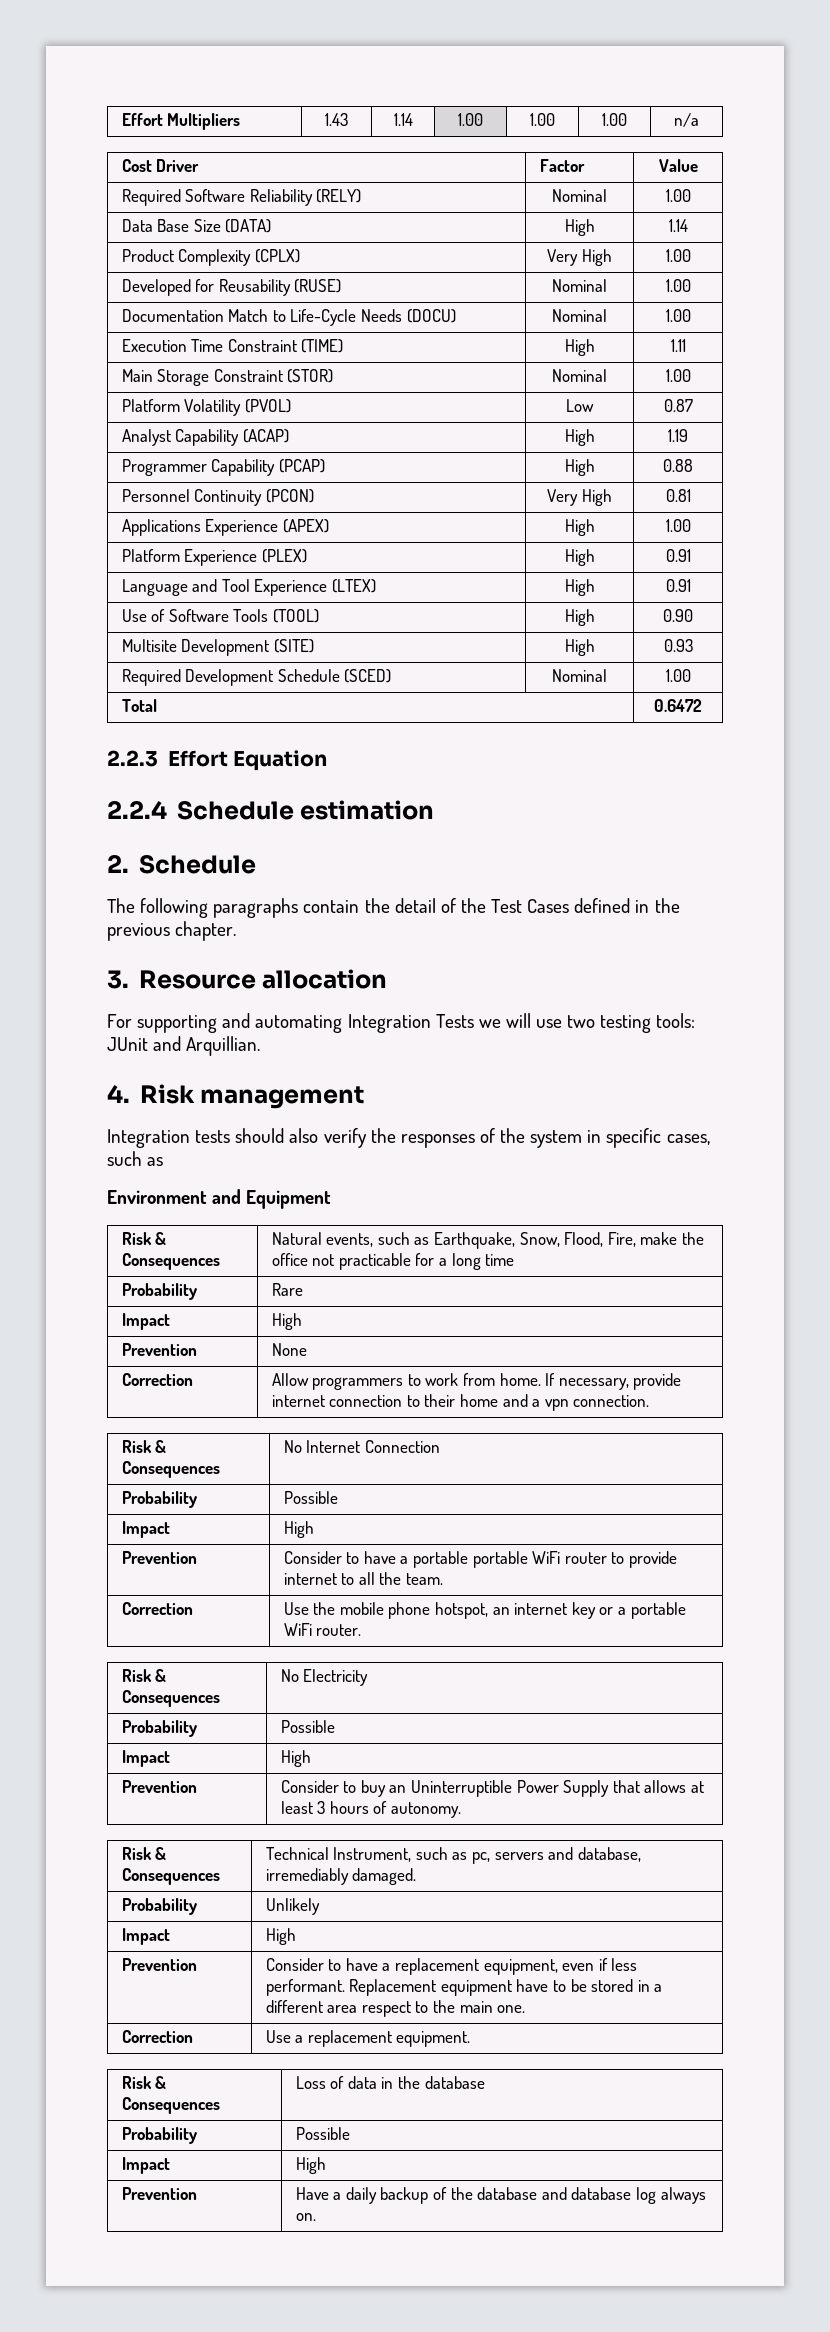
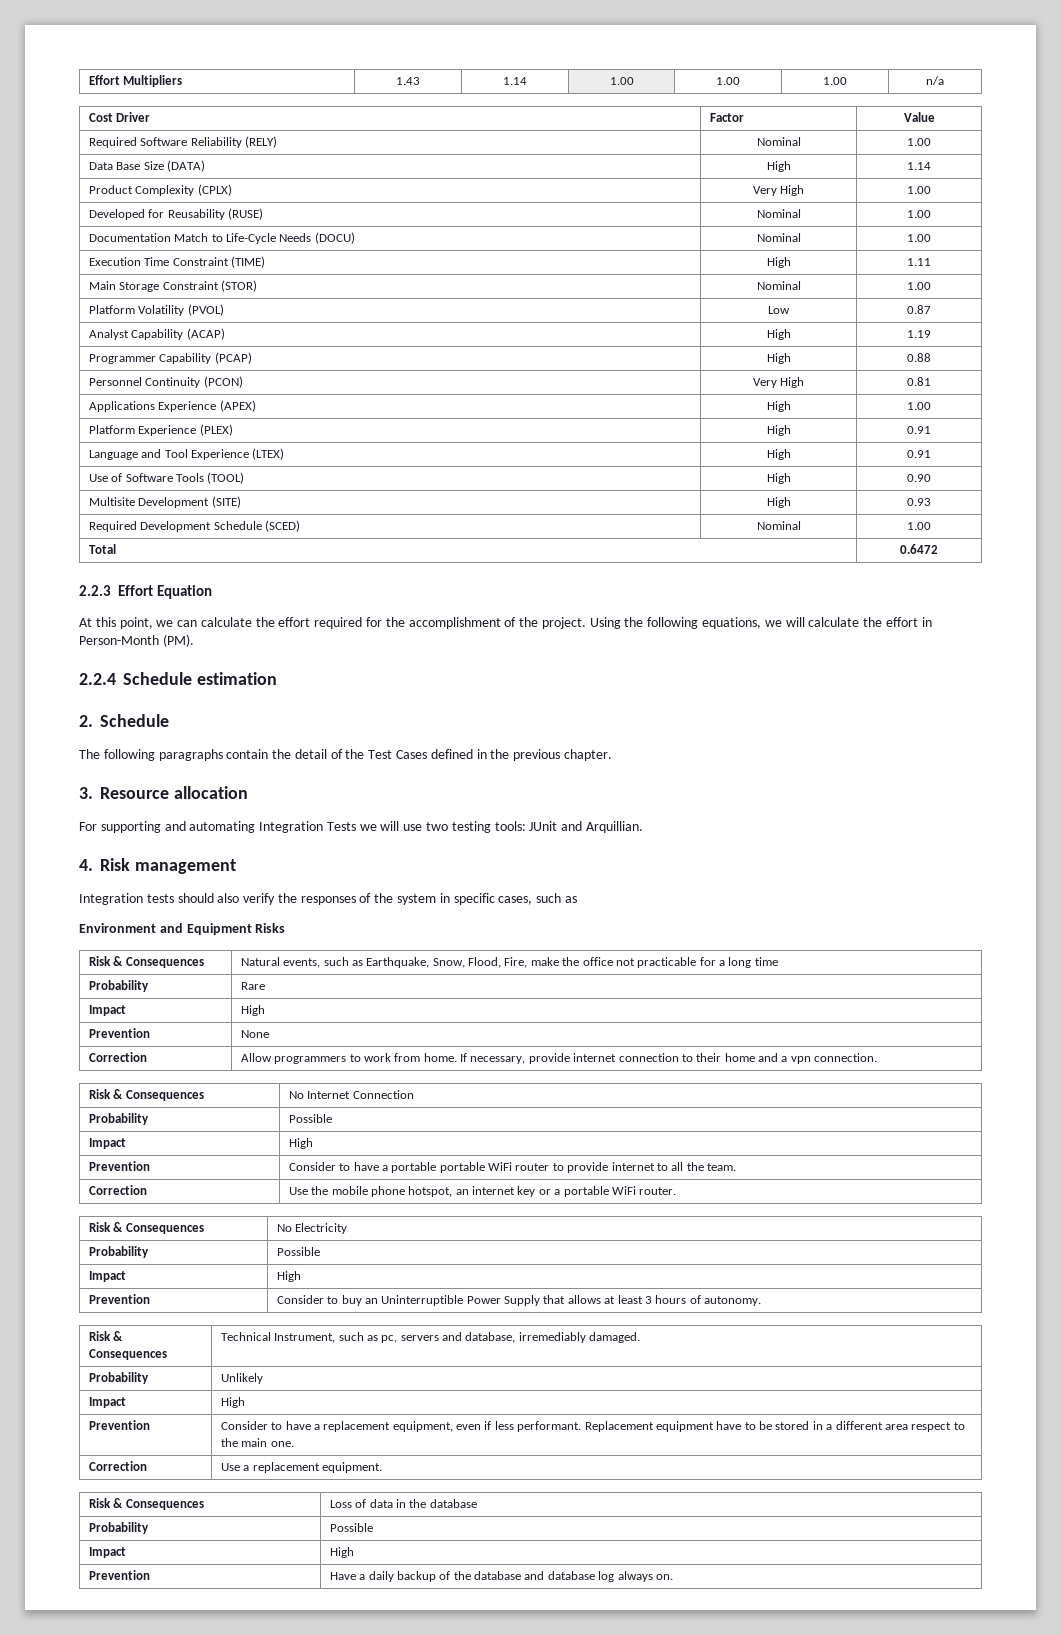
+ At this point, we can calculate the effort required for the accomplishment of the project. Using the following equations, we will calculate the effort in Person-Month (PM).
- Environment and Equipment
+ Environment and Equipment Risks

